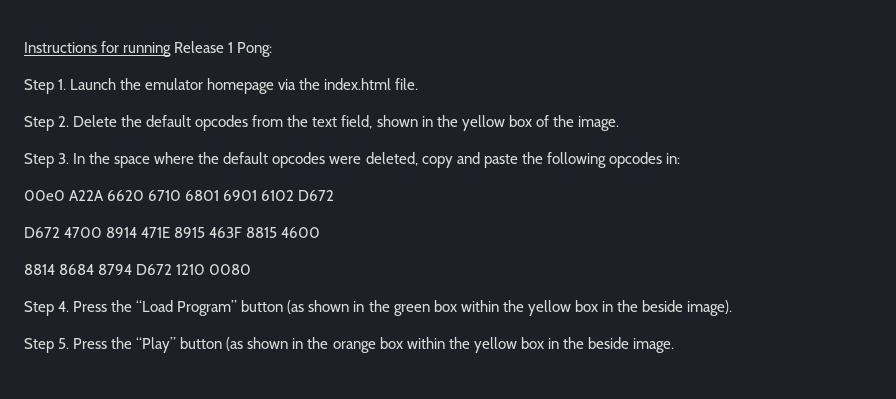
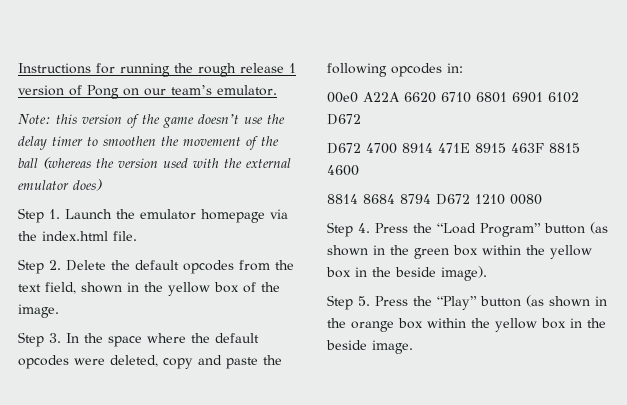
- Instructions for running Release 1 Pong:
+ Instructions for running the rough release 1 version of Pong on our team’s emulator.
+ Note: this version of the game doesn’t use the delay timer to smoothen the movement of the ball (whereas the version used with the external emulator does)

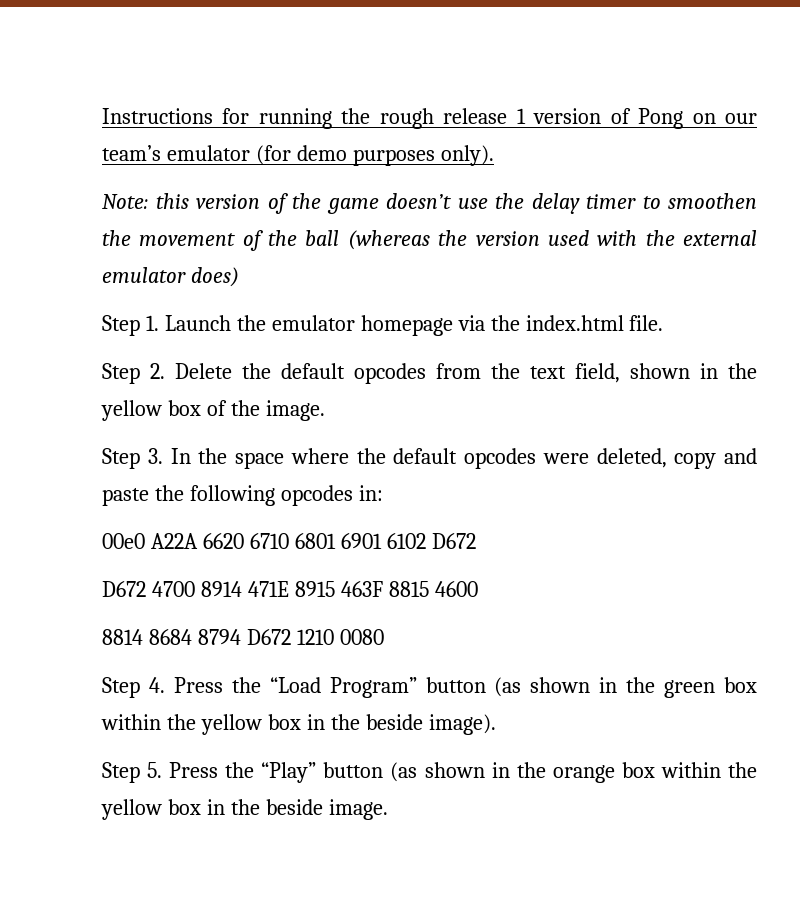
- Instructions for running the rough release 1 version of Pong on our team’s emulator.
+ Instructions for running the rough release 1 version of Pong on our team’s emulator (for demo purposes only).

